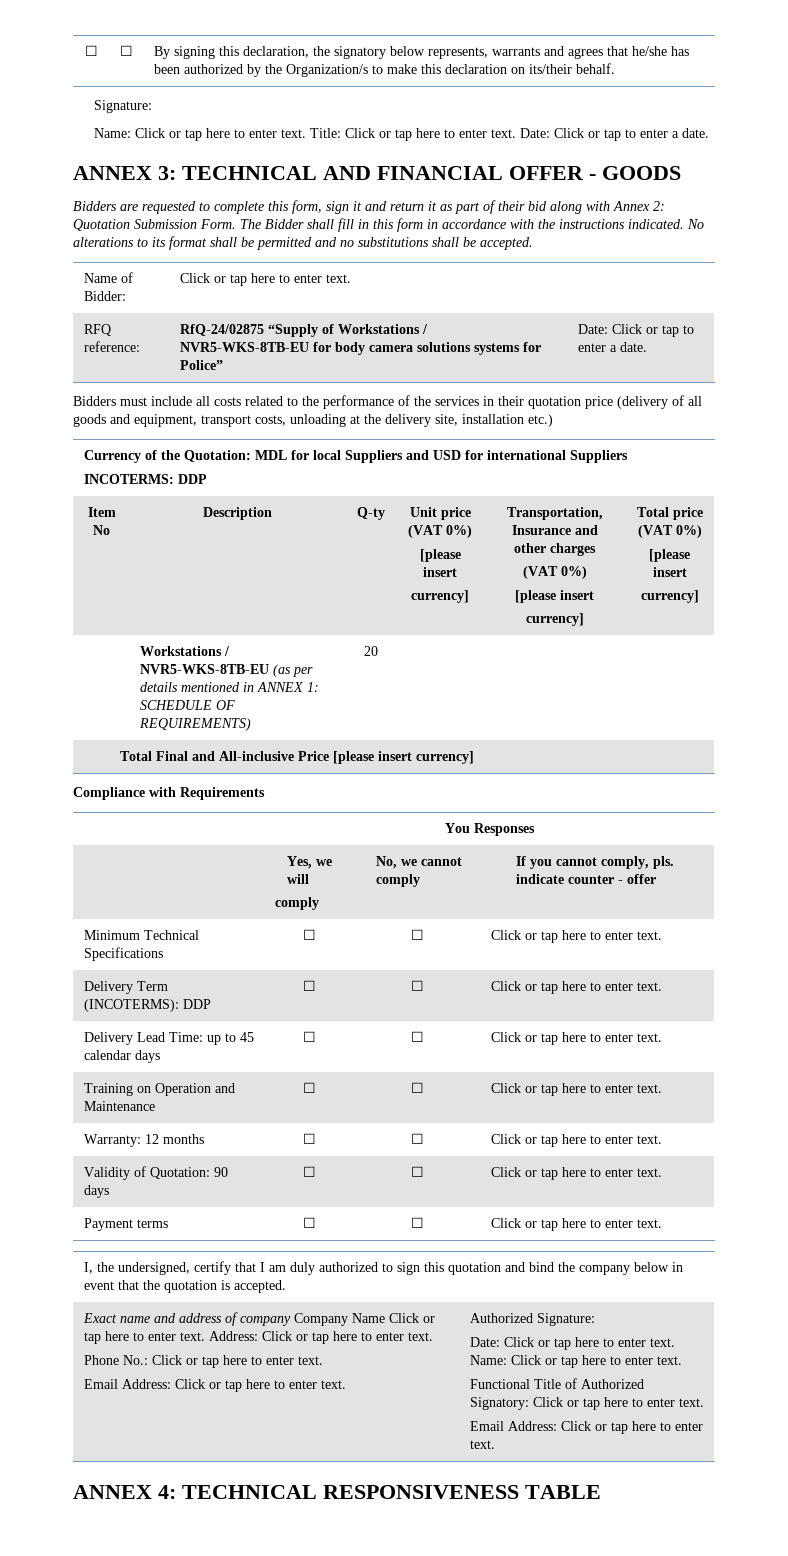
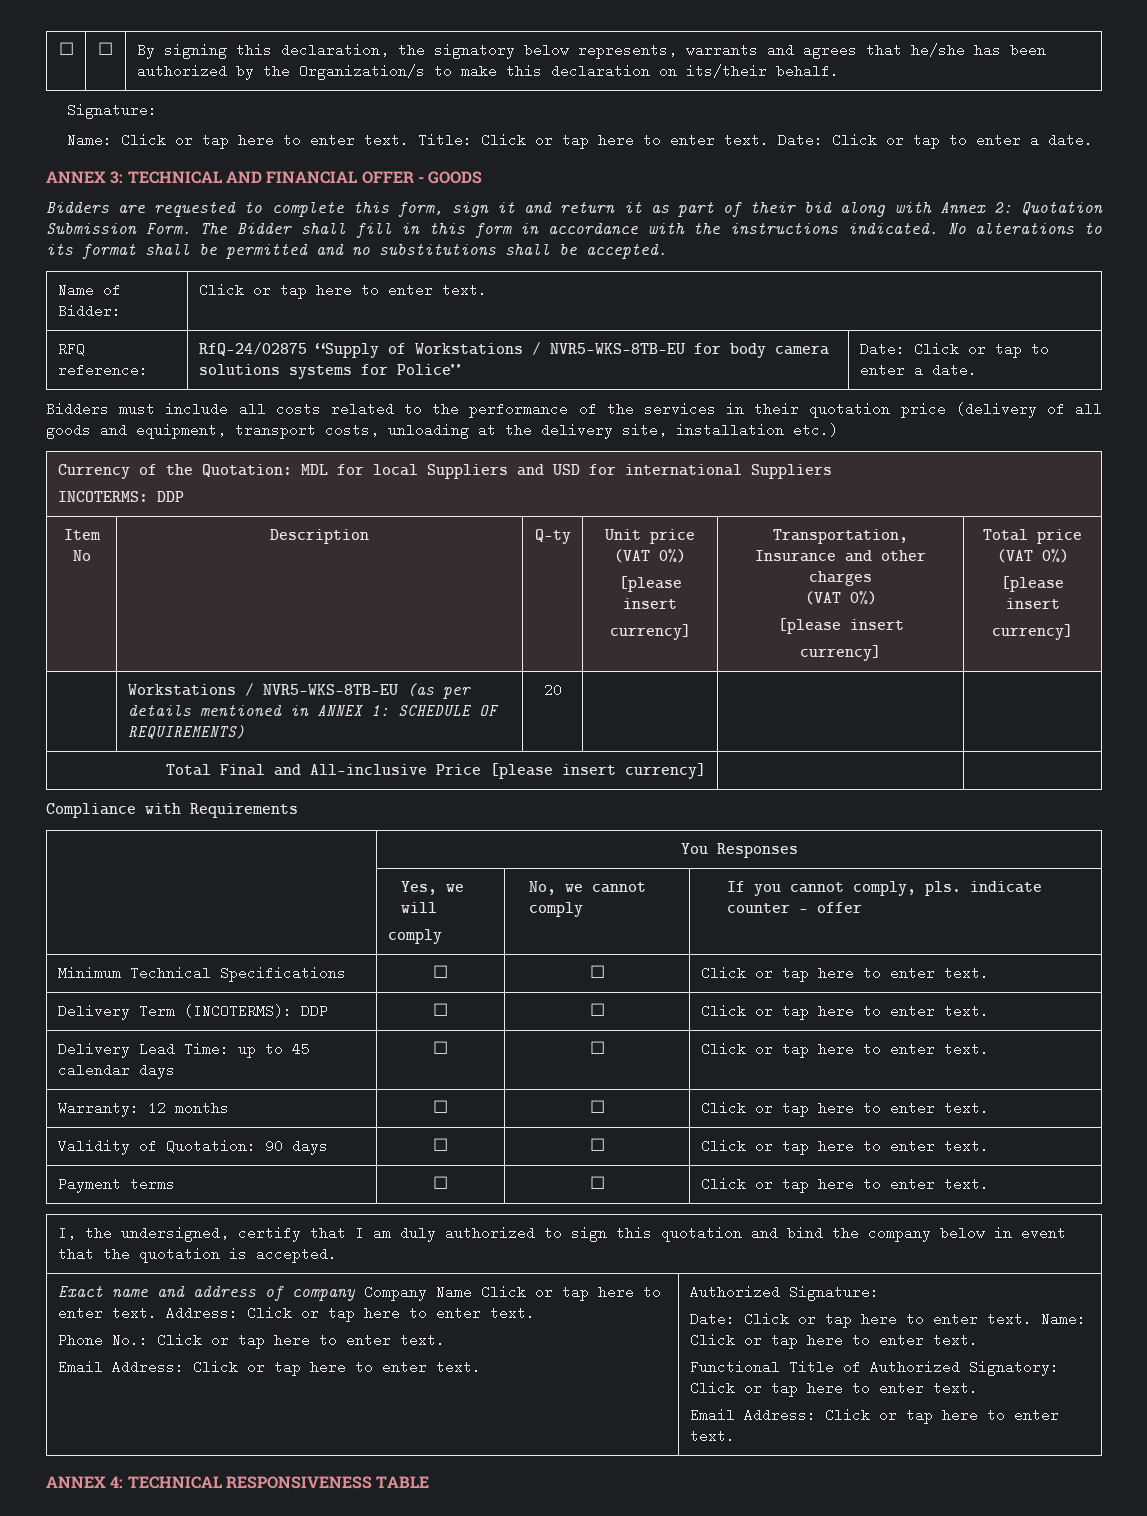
- Training on Operation and Maintenance | ☐ | ☐ | Click or tap here to enter text.

